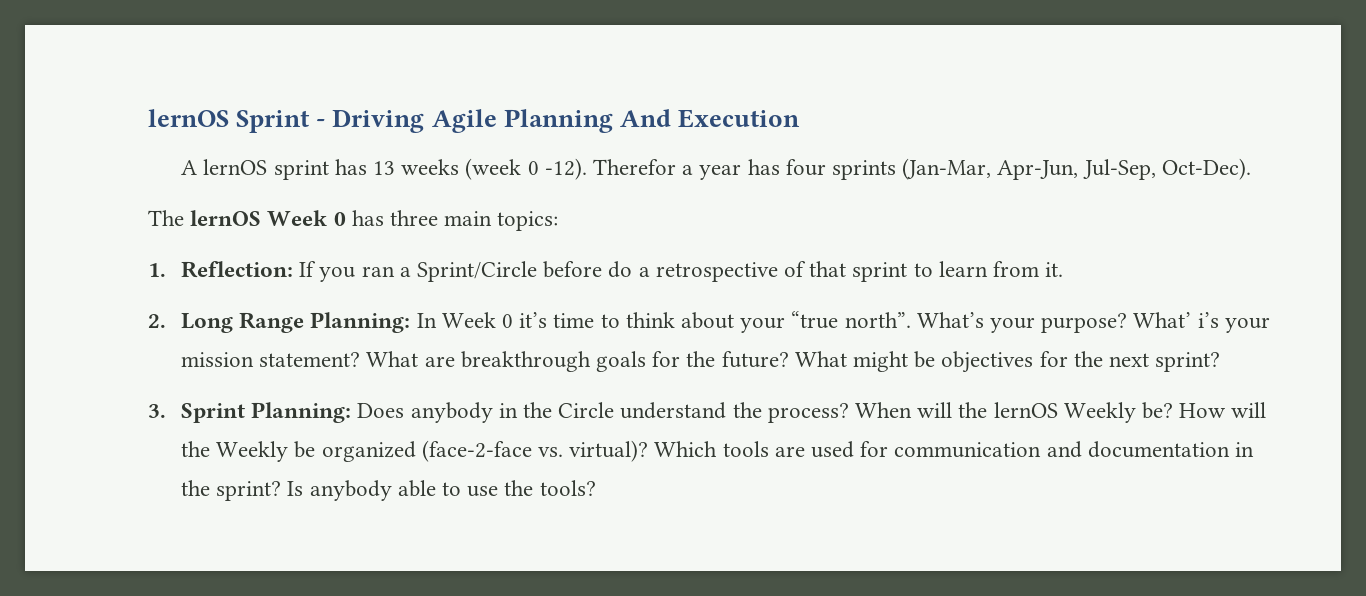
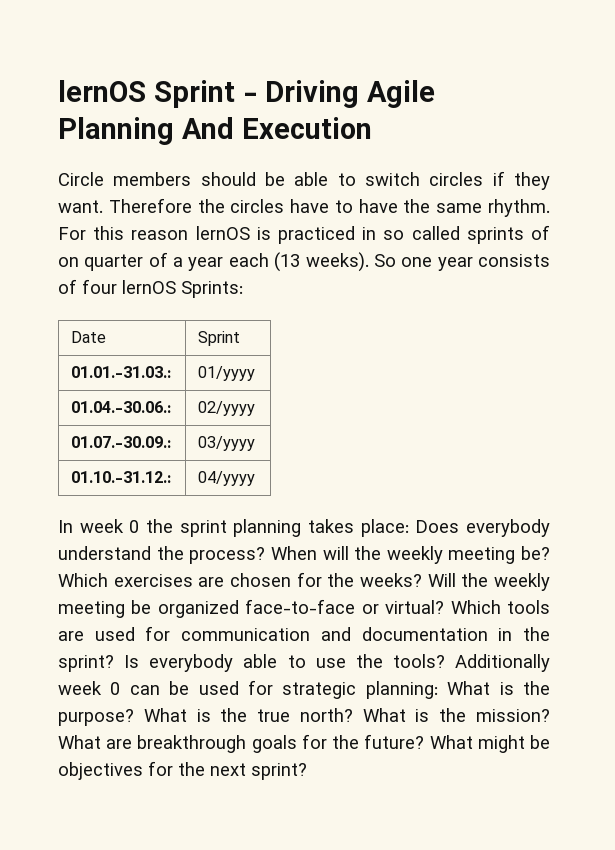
- A lernOS sprint has 13 weeks (week 0 -12). Therefor a year has four sprints (Jan-Mar, Apr-Jun, Jul-Sep, Oct-Dec).
- The lernOS Week 0 has three main topics:
- 1. Reflection: If you ran a Sprint/Circle before do a retrospective of that sprint to learn from it.
- 2. Long Range Planning: In Week 0 it’s time to think about your “true north”. What’s your purpose? What’ i’s your mission statement?
+ Circle members should be able to switch circles if they want. Therefore the circles have to have the same rhythm. For this reason lernOS is practiced in so called sprints of on quarter of a year each (13 weeks). So one year consists of four lernOS Sprints:
+ Date | Sprint
+ 01.01.-31.03.: | 01/yyyy
+ 01.04.-30.06.: | 02/yyyy
+ 01.07.-30.09.: | 03/yyyy
+ 01.10.-31.12.: | 04/yyyy
+ In week 0 the sprint planning takes place: Does everybody understand the process? When will the weekly meeting be? Which exercises are chosen for the weeks? Will the weekly meeting be organized face-to-face or virtual? Which tools are used for communication and documentation in the sprint? Is everybody able to use the tools? Additionally week 0 can be used for strategic planning: What is the purpose? What is the true north? What is the mission?
- 3. Sprint Planning: Does anybody in the Circle understand the process? When will the lernOS Weekly be? How will the Weekly be organized (face-2-face vs. virtual)? Which tools are used for communication and documentation in the sprint? Is anybody able to use the tools?

